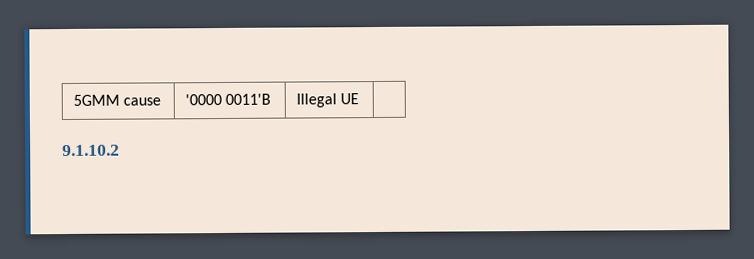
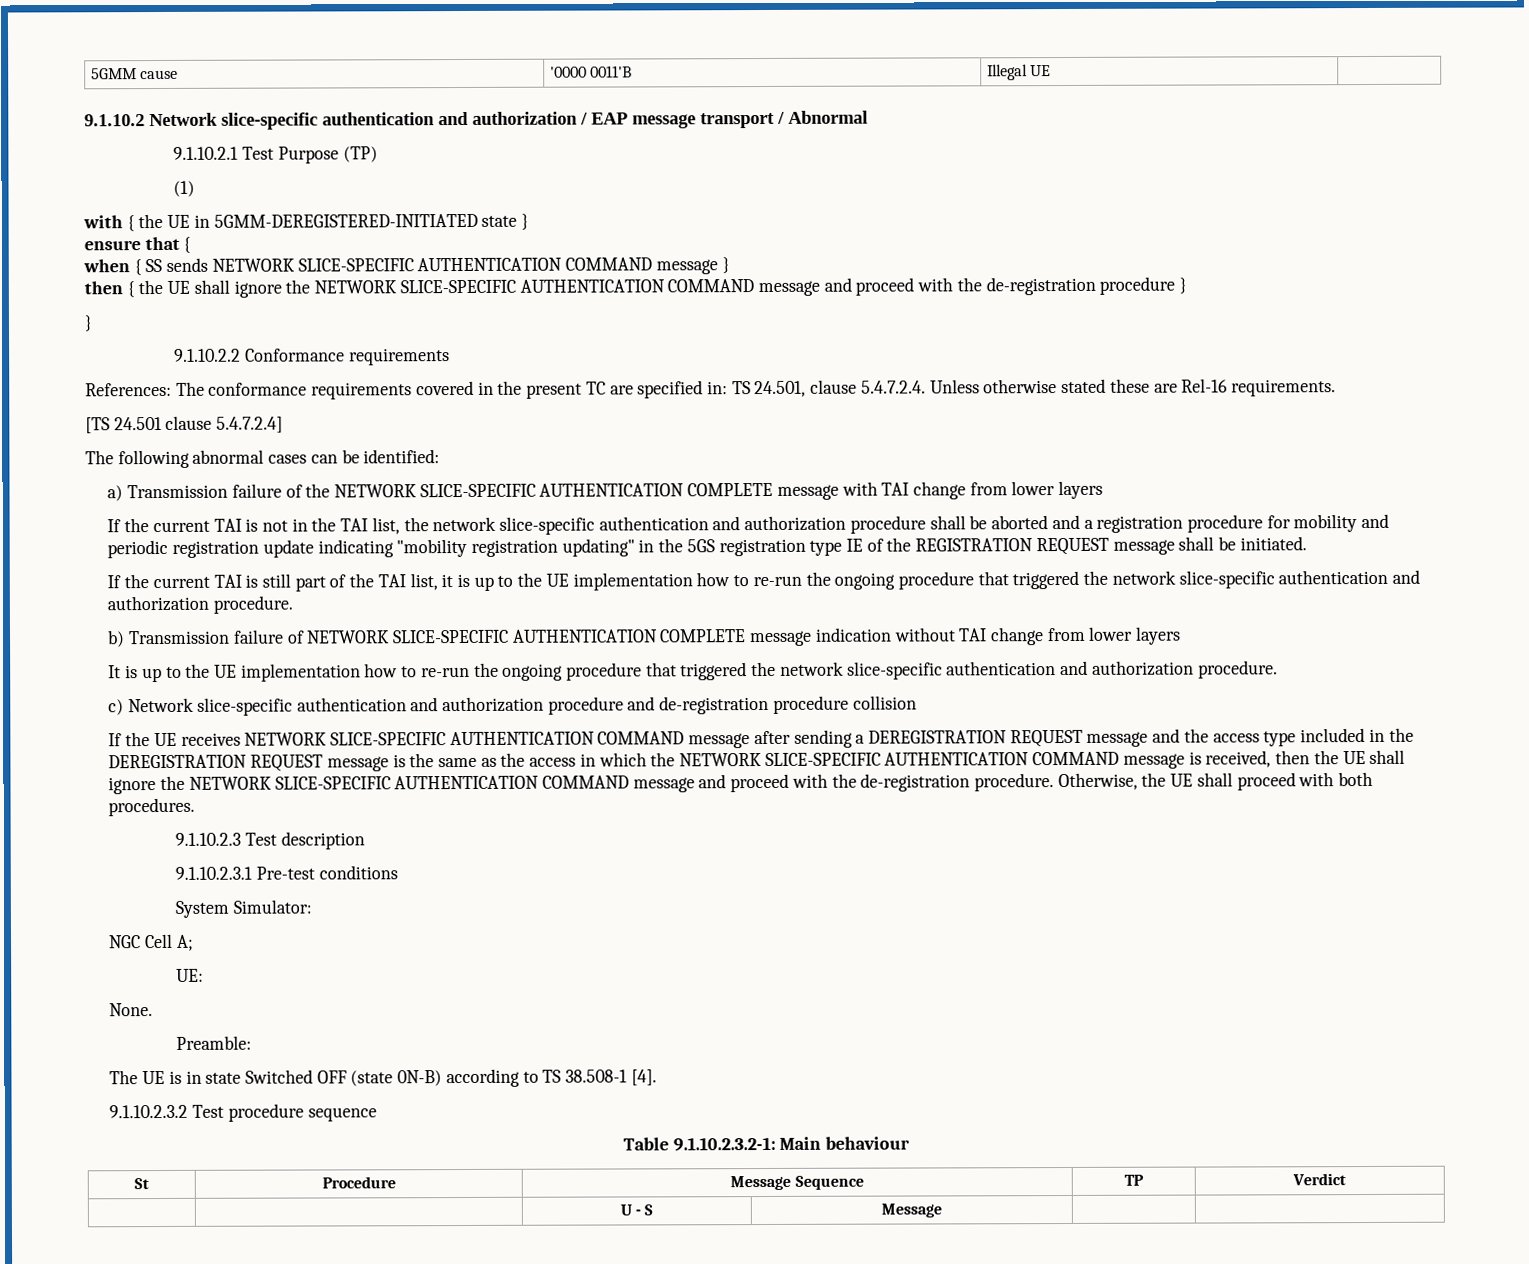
- 9.1.10.2
+ 9.1.10.2 Network slice-specific authentication and authorization / EAP message transport / Abnormal
+ 9.1.10.2.1 Test Purpose (TP)
+ (1)
+ with { the UE in 5GMM-DEREGISTERED-INITIATED state }
+ ensure that {
+ when { SS sends NETWORK SLICE-SPECIFIC AUTHENTICATION COMMAND message }
+ then { the UE shall ignore the NETWORK SLICE-SPECIFIC AUTHENTICATION COMMAND message and proceed with the de-registration procedure }
+ }
+ 9.1.10.2.2 Conformance requirements
+ References: The conformance requirements covered in the present TC are specified in: TS 24.501, clause 5.4.7.2.4. Unless otherwise stated these are Rel-16 requirements.
+ [TS 24.501 clause 5.4.7.2.4]
+ The following abnormal cases can be identified:
+ a) Transmission failure of the NETWORK SLICE-SPECIFIC AUTHENTICATION COMPLETE message with TAI change from lower layers
+ If the current TAI is not in the TAI list, the network slice-specific authentication and authorization procedure shall be aborted and a registration procedure for mobility and periodic registration update indicating "mobility registration updating" in the 5GS registration type IE of the REGISTRATION REQUEST message shall be initiated.
+ If the current TAI is still part of the TAI list, it is up to the UE implementation how to re-run the ongoing procedure that triggered the network slice-specific authentication and authorization procedure.
+ b) Transmission failure of NETWORK SLICE-SPECIFIC AUTHENTICATION COMPLETE message indication without TAI change from lower layers
+ It is up to the UE implementation how to re-run the ongoing procedure that triggered the network slice-specific authentication and authorization procedure.
+ c) Network slice-specific authentication and authorization procedure and de-registration procedure collision
+ If the UE receives NETWORK SLICE-SPECIFIC AUTHENTICATION COMMAND message after sending a DEREGISTRATION REQUEST message and the access type included in the DEREGISTRATION REQUEST message is the same as the access in which the NETWORK SLICE-SPECIFIC AUTHENTICATION COMMAND message is received, then the UE shall ignore the NETWORK SLICE-SPECIFIC AUTHENTICATION COMMAND message and proceed with the de-registration procedure. Otherwise, the UE shall proceed with both procedures.
+ 9.1.10.2.3 Test description
+ 9.1.10.2.3.1 Pre-test conditions
+ System Simulator:
+ NGC Cell A;
+ UE:
+ None.
+ Preamble:
+ The UE is in state Switched OFF (state 0N-B) according to TS 38.508-1 [4].
+ 9.1.10.2.3.2 Test procedure sequence
+ Table 9.1.10.2.3.2-1: Main behaviour
+ St | Procedure | Message Sequence | TP | Verdict
+ | | U - S | Message | |

